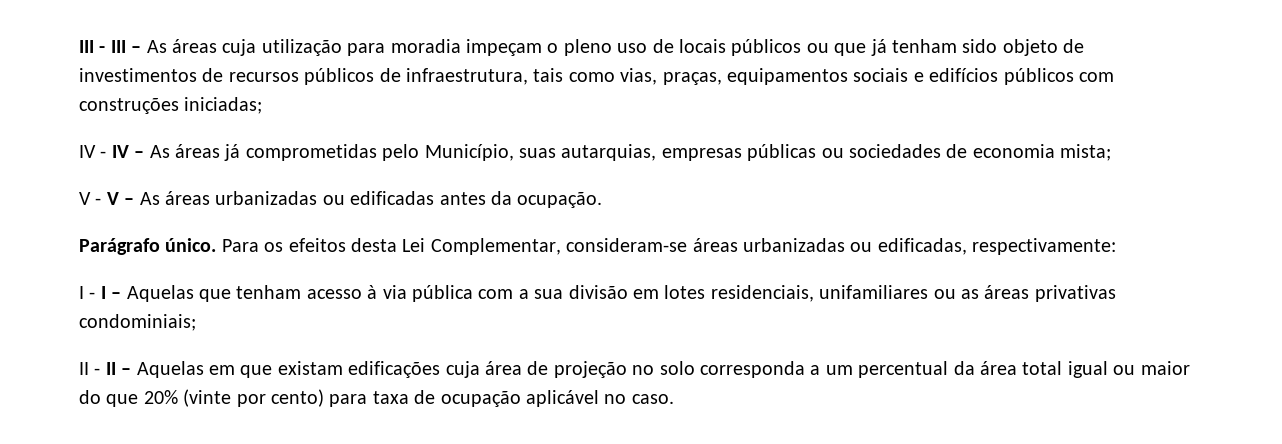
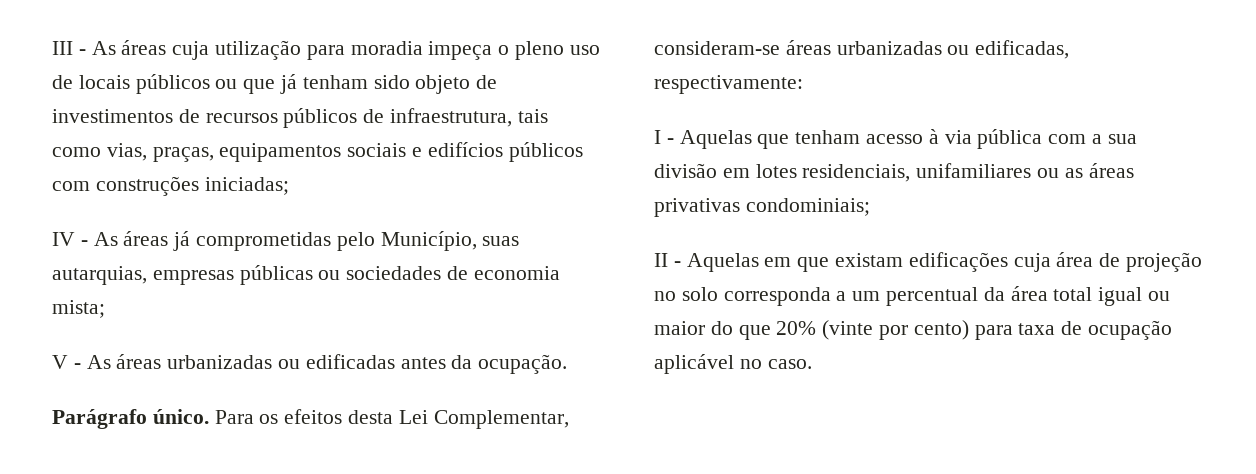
- III - III – As áreas cuja utilização para moradia impeçam o pleno uso de locais públicos ou que já tenham sido objeto de investimentos de recursos públicos de infraestrutura, tais como vias, praças, equipamentos sociais e edifícios públicos com construções iniciadas;
+ III - As áreas cuja utilização para moradia impeça o pleno uso de locais públicos ou que já tenham sido objeto de investimentos de recursos públicos de infraestrutura, tais como vias, praças, equipamentos sociais e edifícios públicos com construções iniciadas;
- IV - IV – As áreas já comprometidas pelo Município, suas autarquias, empresas públicas ou sociedades de economia mista;
+ IV - As áreas já comprometidas pelo Município, suas autarquias, empresas públicas ou sociedades de economia mista;
- V - V – As áreas urbanizadas ou edificadas antes da ocupação.
+ V - As áreas urbanizadas ou edificadas antes da ocupação.
- I - I – Aquelas que tenham acesso à via pública com a sua divisão em lotes residenciais, unifamiliares ou as áreas privativas condominiais;
+ I - Aquelas que tenham acesso à via pública com a sua divisão em lotes residenciais, unifamiliares ou as áreas privativas condominiais;
- II - II – Aquelas em que existam edificações cuja área de projeção no solo corresponda a um percentual da área total igual ou maior do que 20% (vinte por cento) para taxa de ocupação aplicável no caso.
+ II - Aquelas em que existam edificações cuja área de projeção no solo corresponda a um percentual da área total igual ou maior do que 20% (vinte por cento) para taxa de ocupação aplicável no caso.

